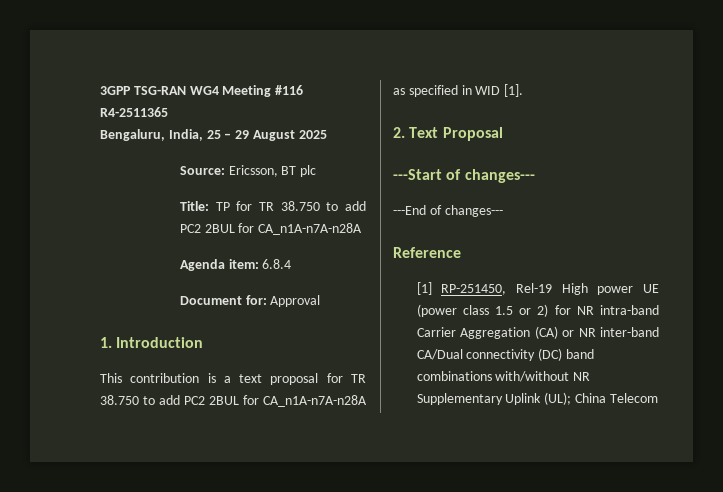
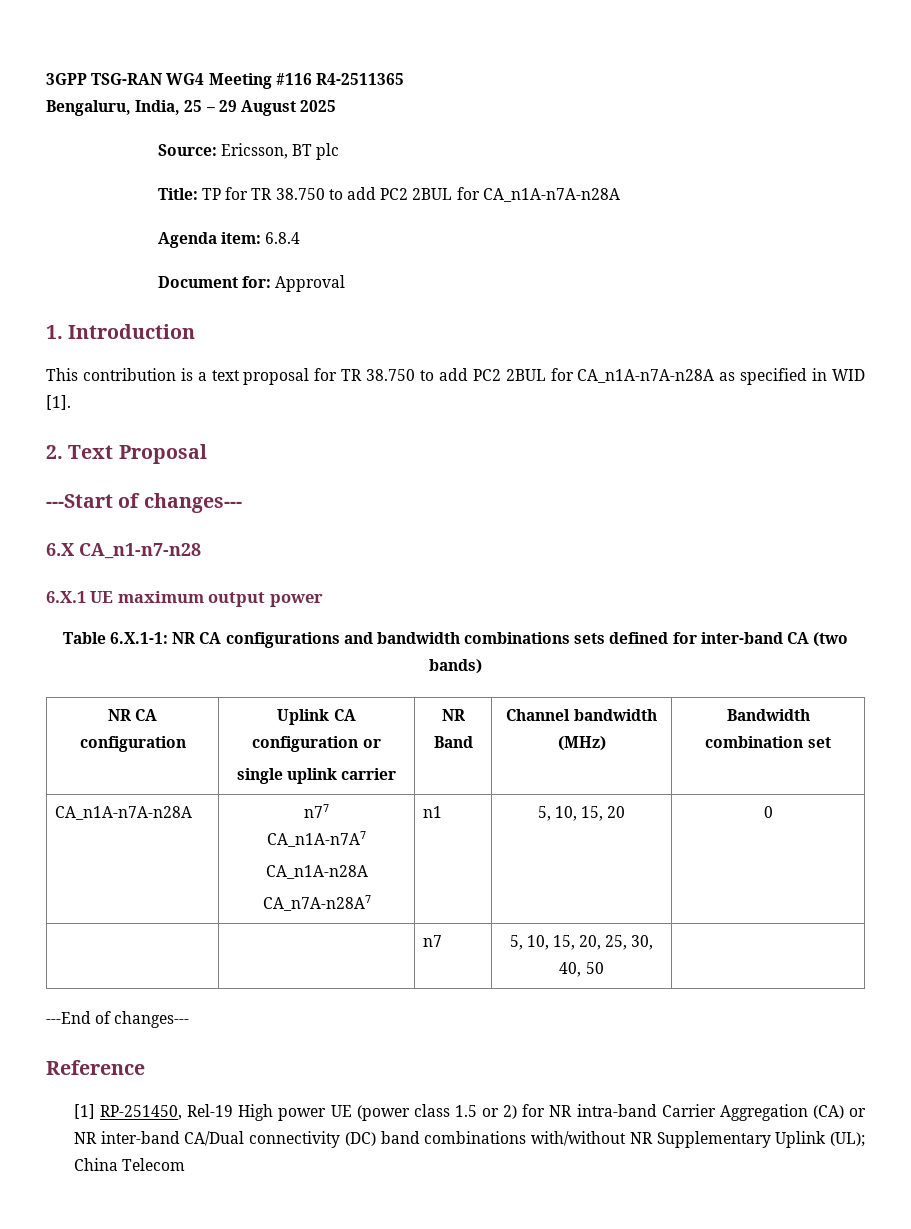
+ 6.X CA_n1-n7-n28
+ 6.X.1 UE maximum output power
+ Table 6.X.1-1: NR CA configurations and bandwidth combinations sets defined for inter-band CA (two bands)
+ NR CA configuration | Uplink CA configuration or
+ single uplink carrier | NR Band | Channel bandwidth (MHz) | Bandwidth combination set
+ CA_n1A-n7A-n28A | n77
+ CA_n1A-n7A7
+ CA_n1A-n28A
+ CA_n7A-n28A7 | n1 | 5, 10, 15, 20 | 0
+ | | n7 | 5, 10, 15, 20, 25, 30, 40, 50 |

